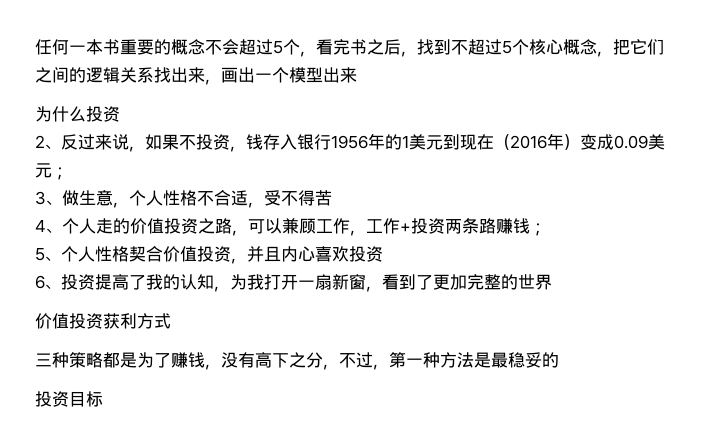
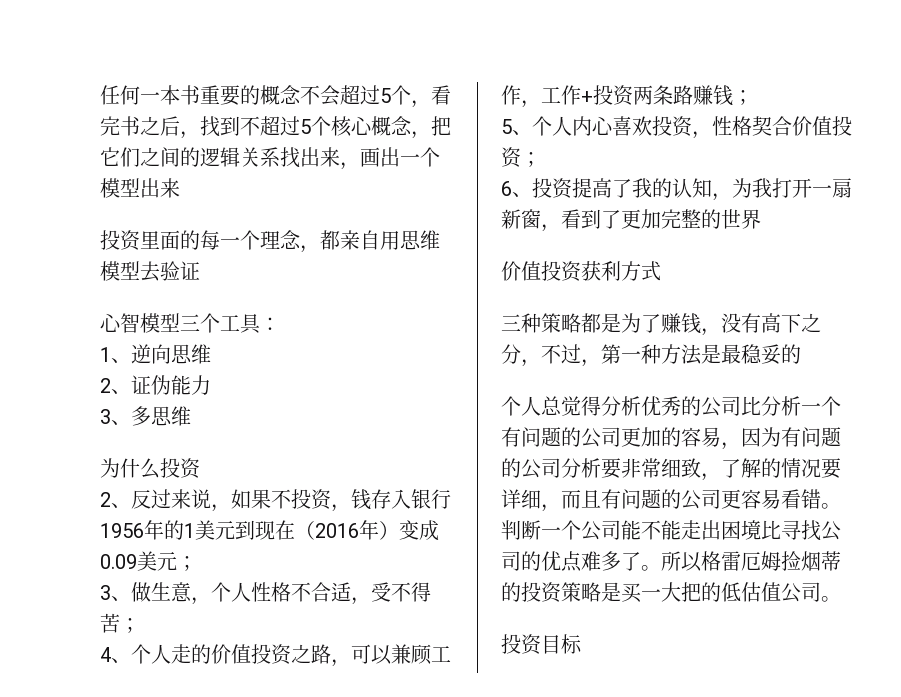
+ 投资里面的每一个理念，都亲自用思维模型去验证
+ 心智模型三个工具：
+ 1、逆向思维
+ 2、证伪能力
+ 3、多思维
- 3、做生意，个人性格不合适，受不得苦
+ 3、做生意，个人性格不合适，受不得苦；
- 5、个人性格契合价值投资，并且内心喜欢投资
+ 5、个人内心喜欢投资，性格契合价值投资；
+ 个人总觉得分析优秀的公司比分析一个有问题的公司更加的容易，因为有问题的公司分析要非常细致，了解的情况要详细，而且有问题的公司更容易看错。判断一个公司能不能走出困境比寻找公司的优点难多了。所以格雷厄姆捡烟蒂的投资策略是买一大把的低估值公司。

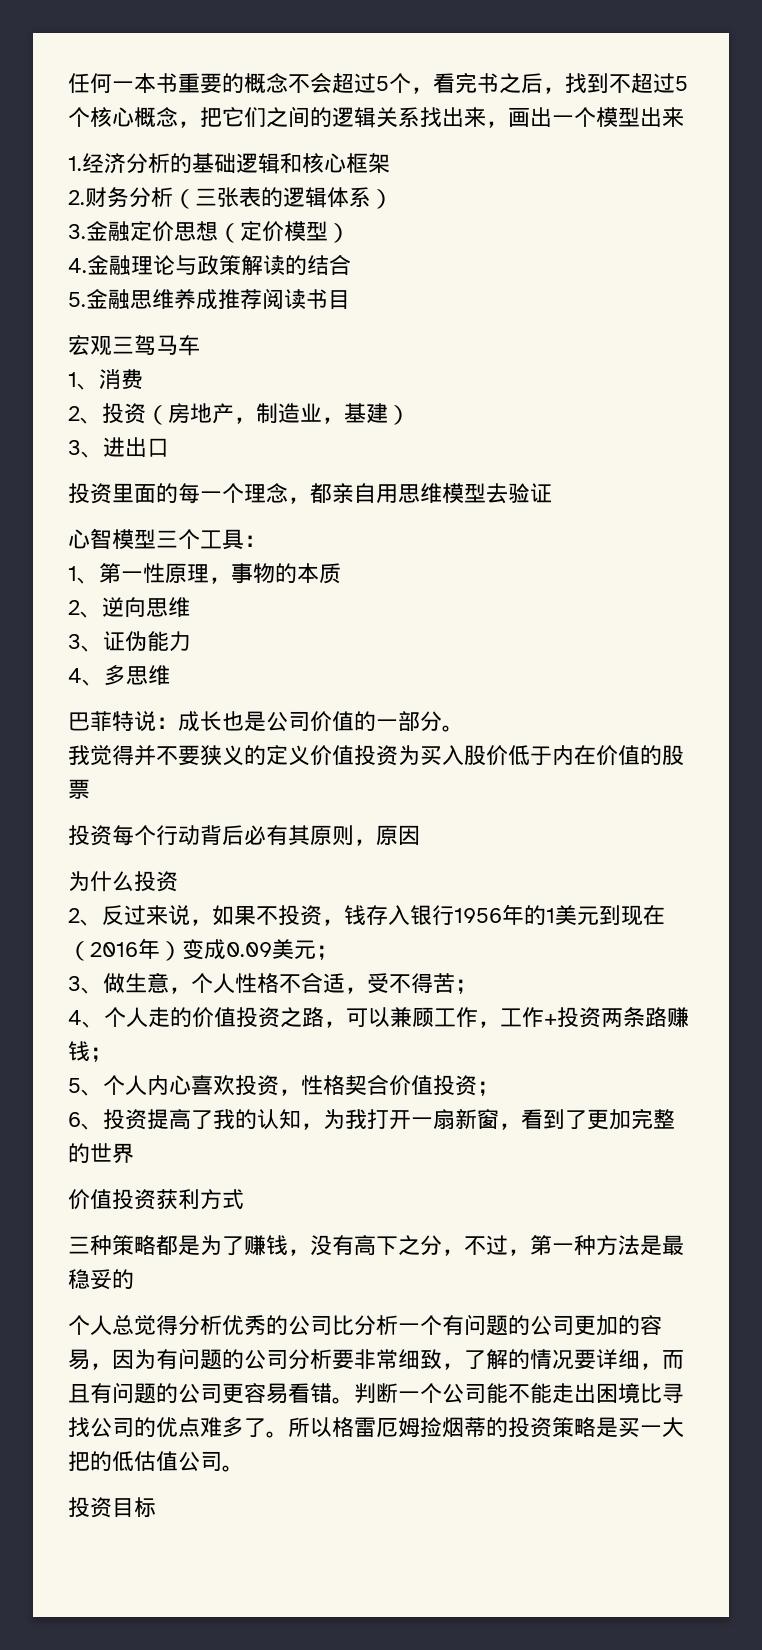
+ 1.经济分析的基础逻辑和核心框架
+ 2.财务分析（三张表的逻辑体系）
+ 3.金融定价思想（定价模型）
+ 4.金融理论与政策解读的结合
+ 5.金融思维养成推荐阅读书目
+ 宏观三驾马车
+ 1、消费
+ 2、投资（房地产，制造业，基建）
+ 3、进出口
- 1、逆向思维
+ 1、第一性原理，事物的本质
+ 2、逆向思维
- 2、证伪能力
+ 3、证伪能力
- 3、多思维
+ 4、多思维
+ 巴菲特说：成长也是公司价值的一部分。
+ 我觉得并不要狭义的定义价值投资为买入股价低于内在价值的股票
+ 投资每个行动背后必有其原则，原因

